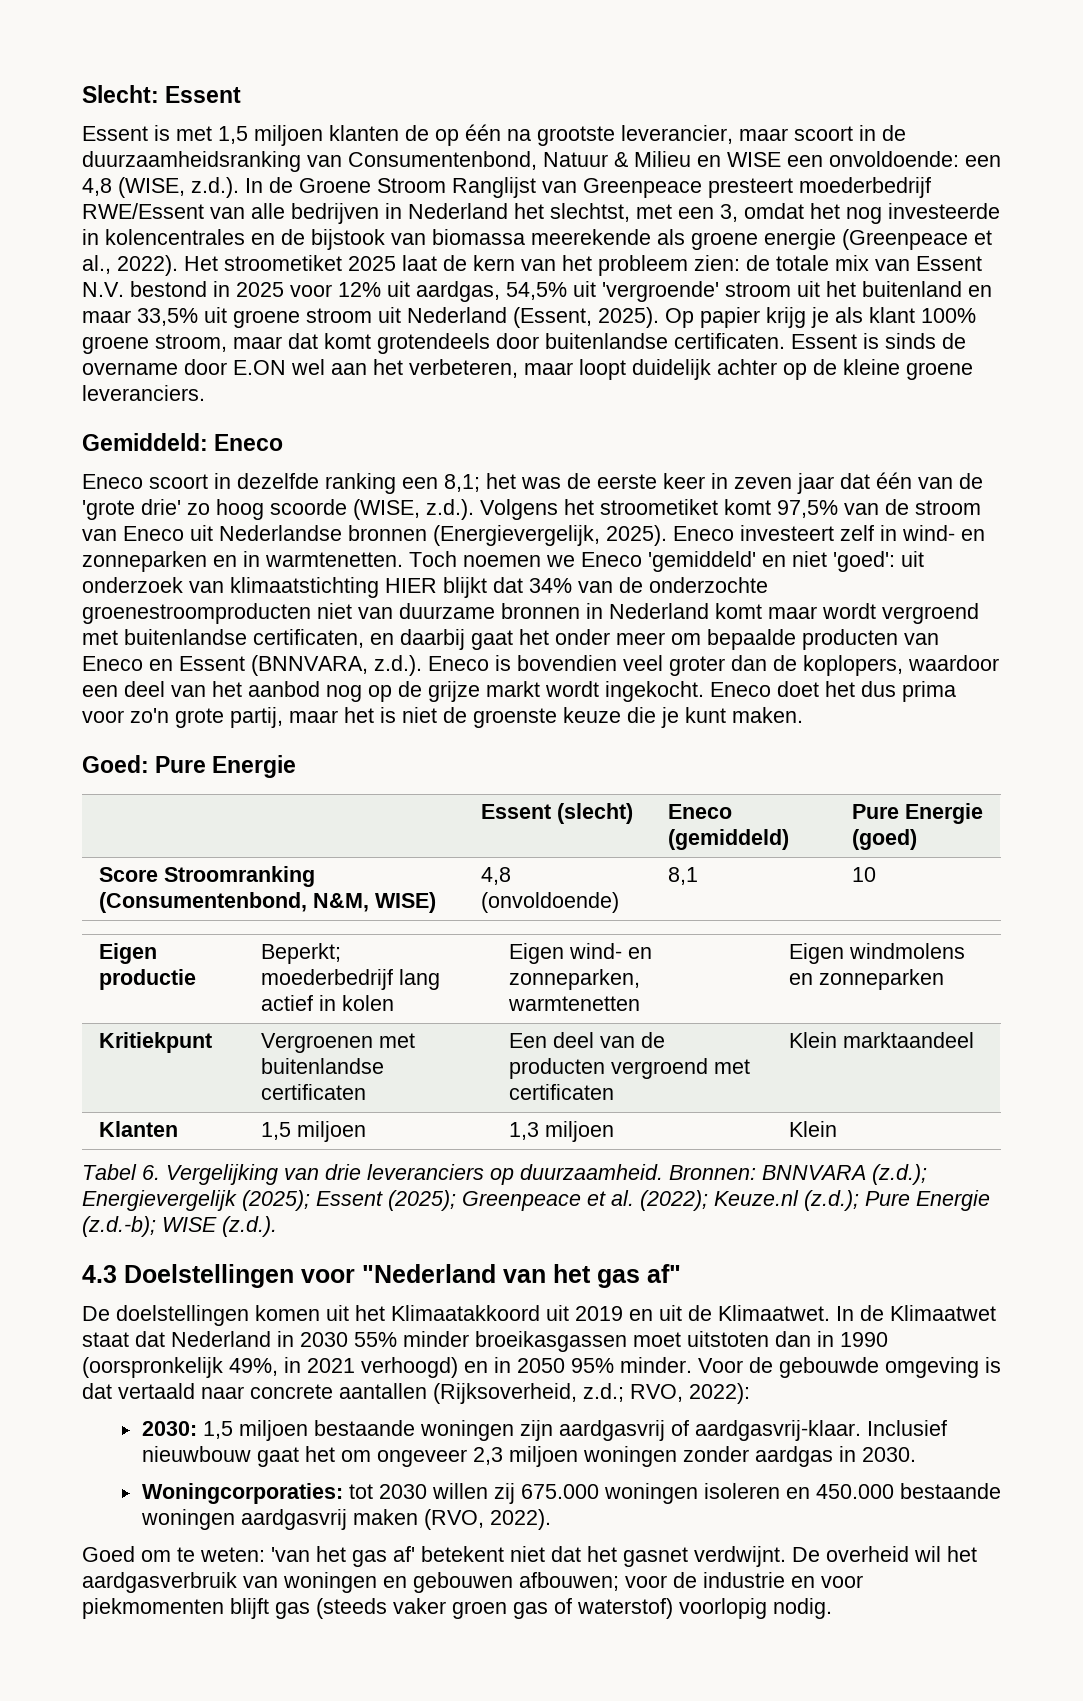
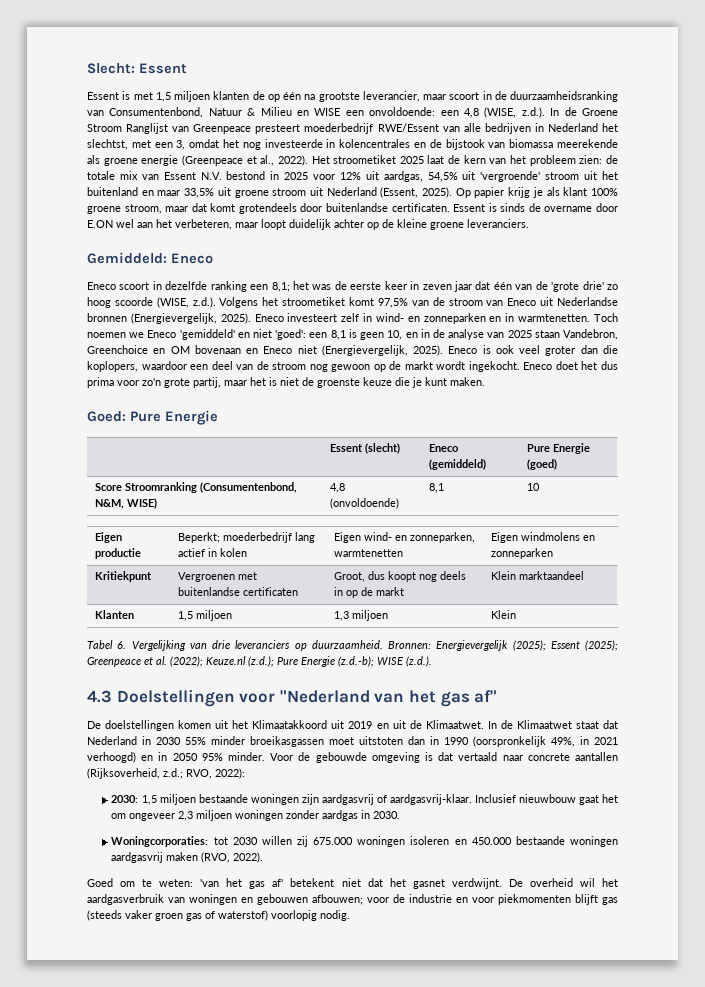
- Toch noemen we Eneco 'gemiddeld' en niet 'goed': uit onderzoek van klimaatstichting HIER blijkt dat 34% van de onderzochte groenestroomproducten niet van duurzame bronnen in Nederland komt maar wordt vergroend met buitenlandse certificaten, en daarbij gaat het onder meer om bepaalde producten van Eneco en Essent (BNNVARA, z.d.). Eneco is bovendien veel groter dan de koplopers, waardoor een deel van het aanbod nog op de grijze markt wordt ingekocht.
+ Toch noemen we Eneco 'gemiddeld' en niet 'goed': een 8,1 is geen 10, en in de analyse van 2025 staan Vandebron, Greenchoice en OM bovenaan en Eneco niet (Energievergelijk, 2025). Eneco is ook veel groter dan die koplopers, waardoor een deel van de stroom nog gewoon op de markt wordt ingekocht.
- Kritiekpunt | Vergroenen met buitenlandse certificaten | Een deel van de producten vergroend met certificaten | Klein marktaandeel
+ Kritiekpunt | Vergroenen met buitenlandse certificaten | Groot, dus koopt nog deels in op de markt | Klein marktaandeel
- Bronnen: BNNVARA (z.d.); Energievergelijk (2025); Essent (2025); Greenpeace et al. (2022); Keuze.nl (z.d.); Pure Energie (z.d.-b); WISE (z.d.).
+ Bronnen: Energievergelijk (2025); Essent (2025); Greenpeace et al. (2022); Keuze.nl (z.d.); Pure Energie (z.d.-b); WISE (z.d.).

